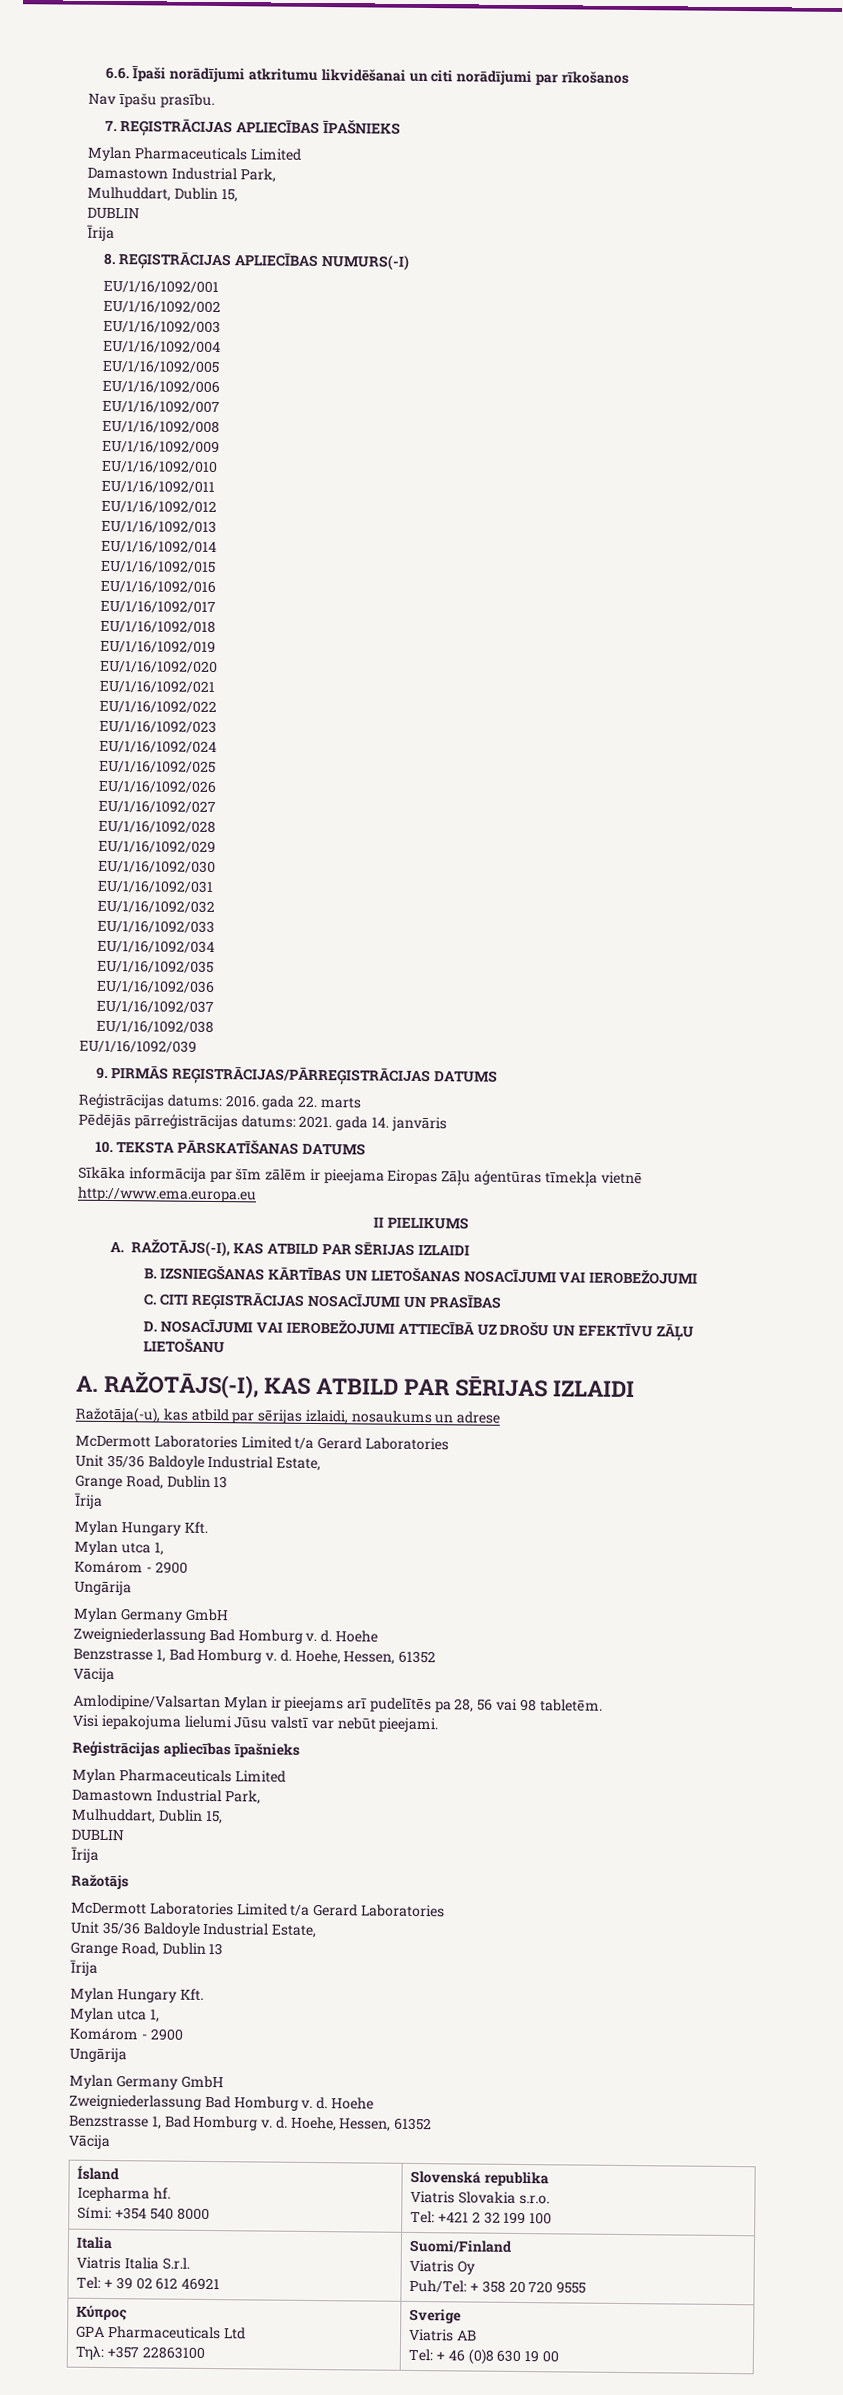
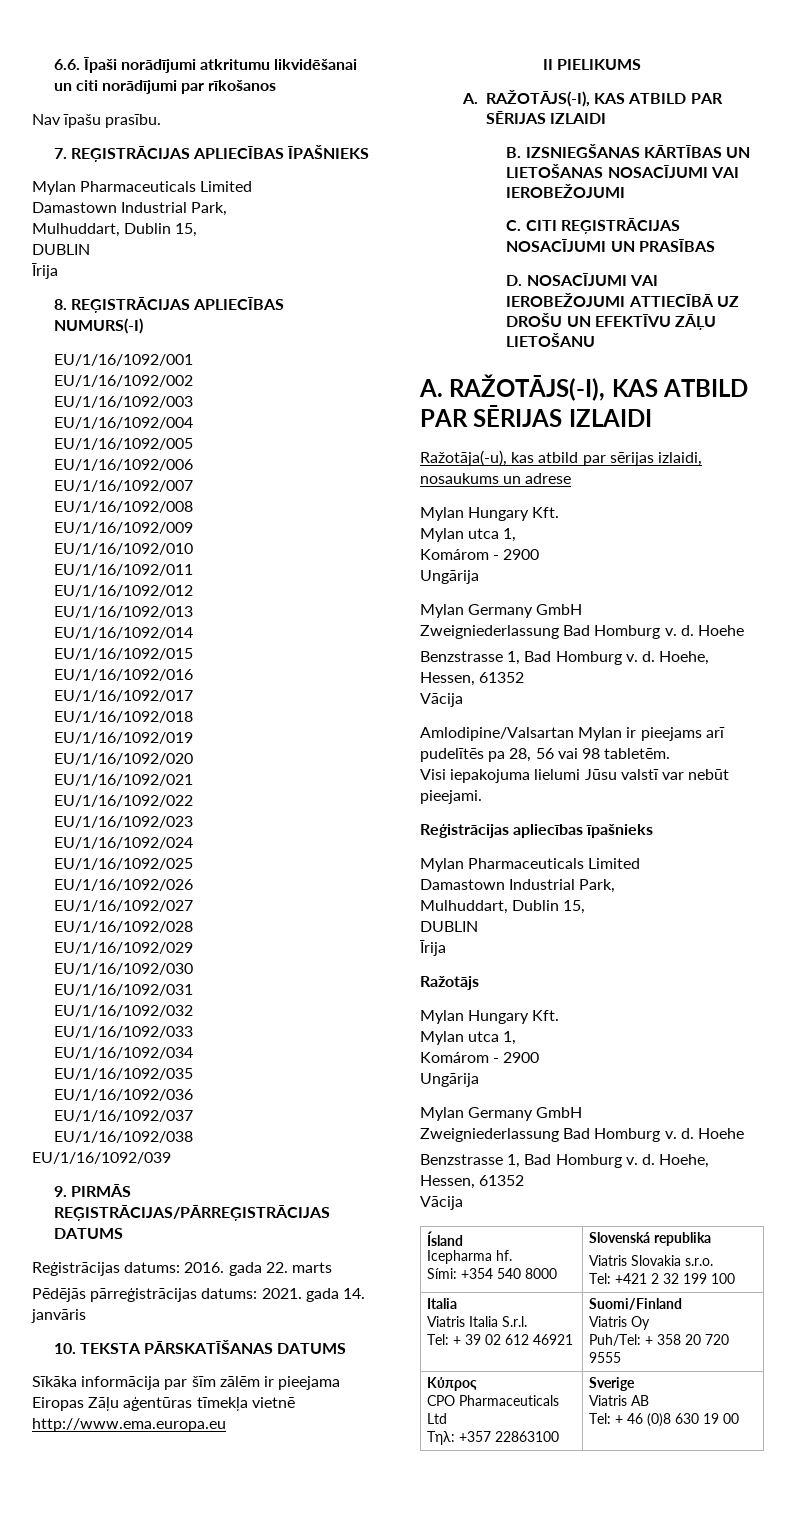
  Ražotāja(-u), kas atbild par sērijas izlaidi, nosaukums un adrese
- McDermott Laboratories Limited t/a Gerard Laboratories
- Unit 35/36 Baldoyle Industrial Estate,
- Grange Road, Dublin 13
- Īrija
  Ražotājs
- McDermott Laboratories Limited t/a Gerard Laboratories
- Unit 35/36 Baldoyle Industrial Estate,
- Grange Road, Dublin 13
- Īrija
  Κύπρος
- GPA Pharmaceuticals Ltd
+ CPO Pharmaceuticals Ltd

